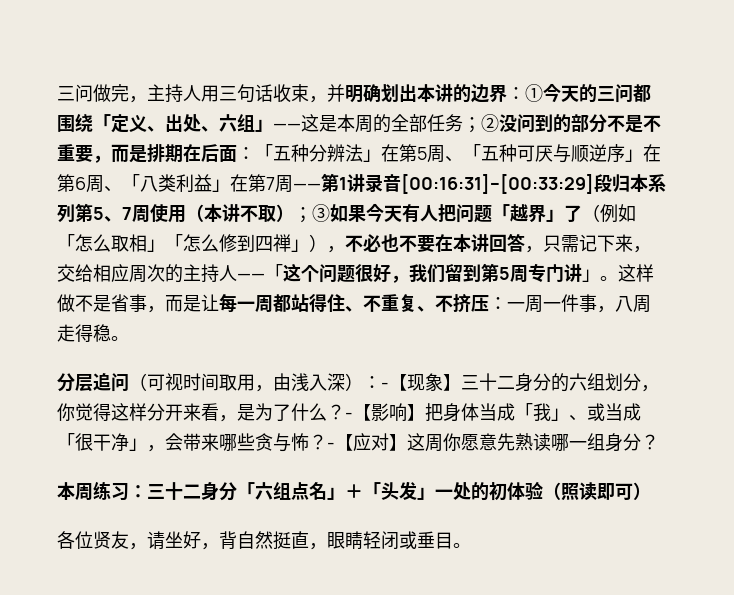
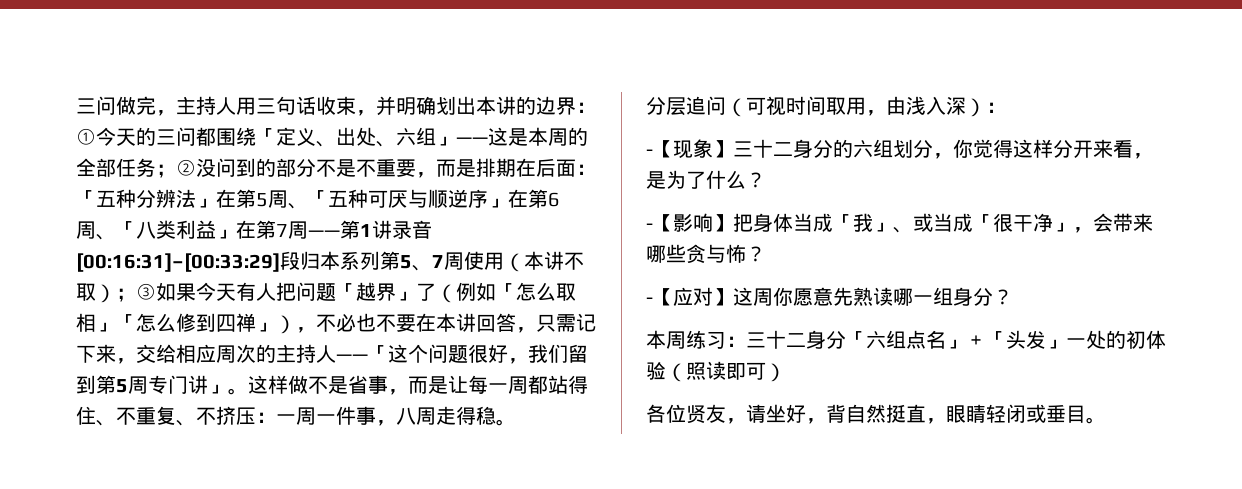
- 分层追问（可视时间取用，由浅入深）：-【现象】三十二身分的六组划分，你觉得这样分开来看，是为了什么？-【影响】把身体当成「我」、或当成「很干净」，会带来哪些贪与怖？-【应对】这周你愿意先熟读哪一组身分？
+ 分层追问（可视时间取用，由浅入深）：
+ -【现象】三十二身分的六组划分，你觉得这样分开来看，是为了什么？
+ -【影响】把身体当成「我」、或当成「很干净」，会带来哪些贪与怖？
+ -【应对】这周你愿意先熟读哪一组身分？

